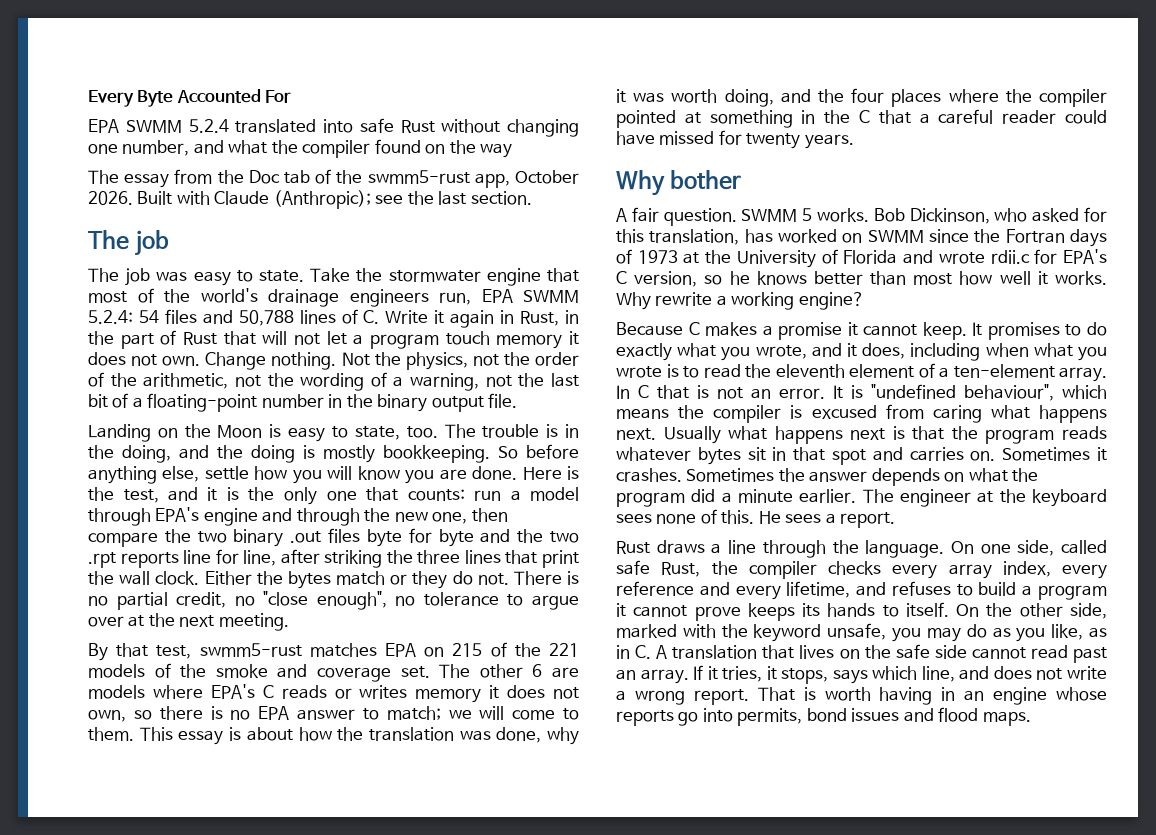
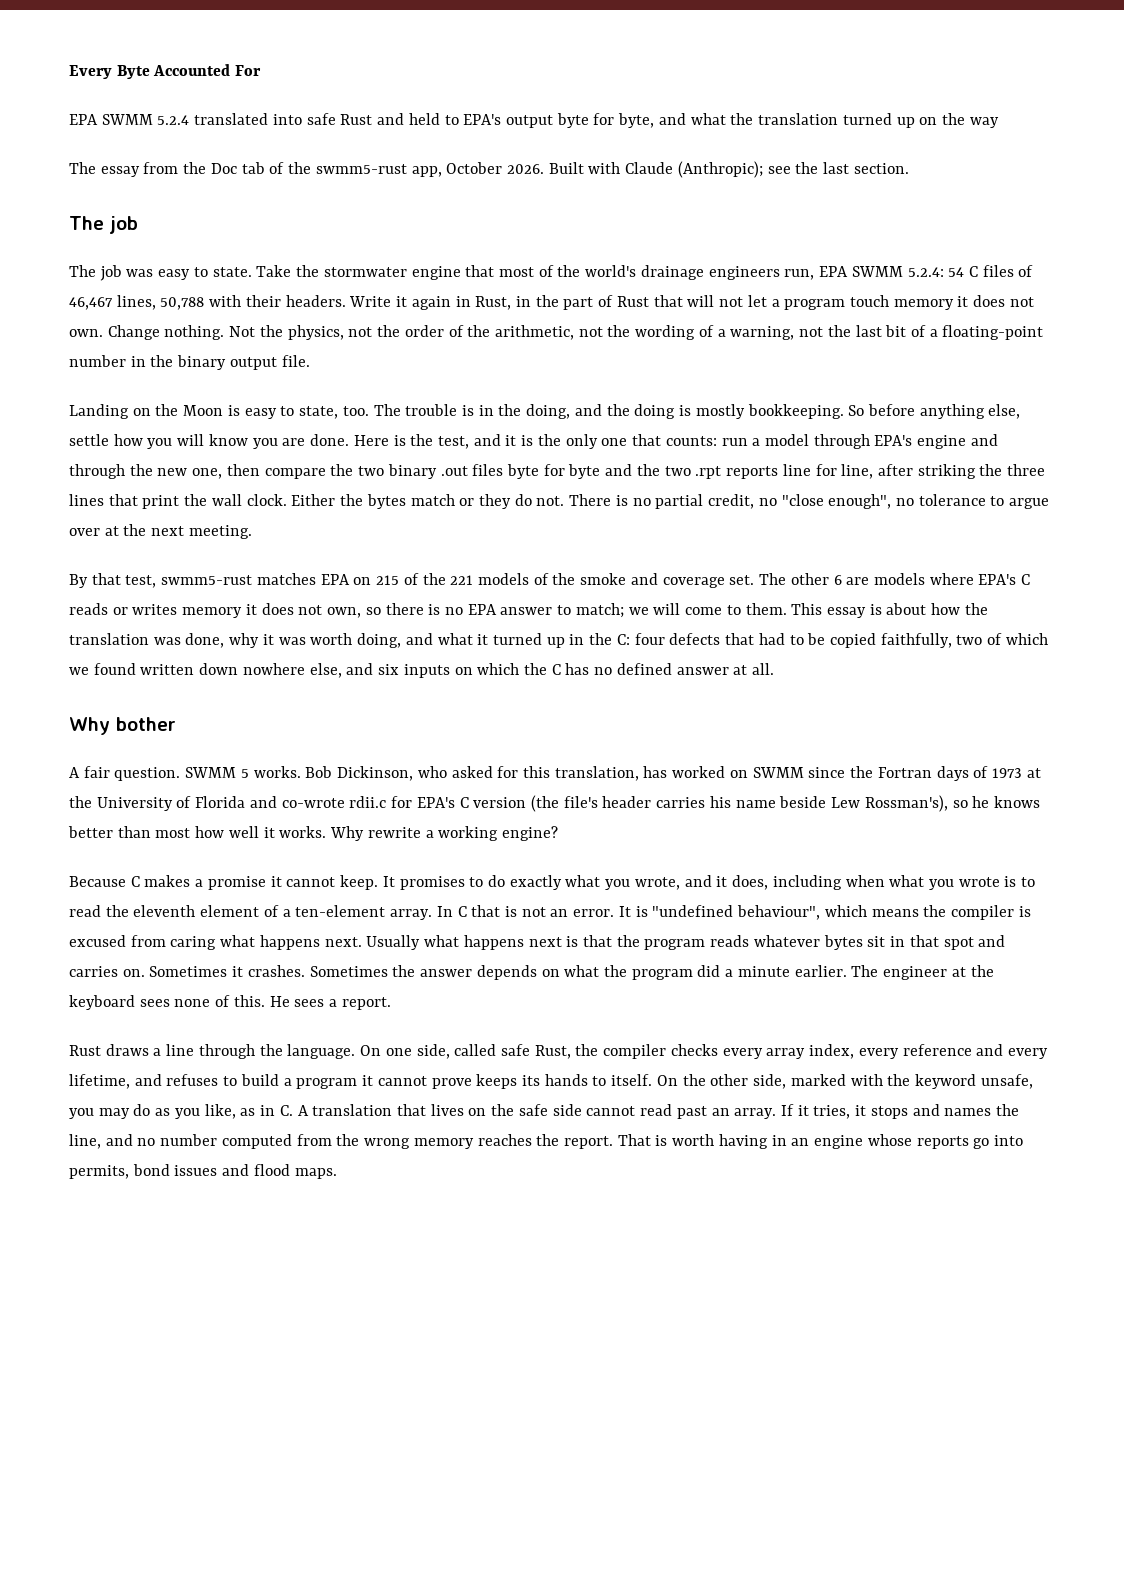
- EPA SWMM 5.2.4 translated into safe Rust without changing one number, and what the compiler found on the way
+ EPA SWMM 5.2.4 translated into safe Rust and held to EPA's output byte for byte, and what the translation turned up on the way
- Take the stormwater engine that most of the world's drainage engineers run, EPA SWMM 5.2.4: 54 files and 50,788 lines of C. Write it again in Rust, in the part of Rust that will not let a program touch memory it does not own.
+ Take the stormwater engine that most of the world's drainage engineers run, EPA SWMM 5.2.4: 54 C files of 46,467 lines, 50,788 with their headers. Write it again in Rust, in the part of Rust that will not let a program touch memory it does not own.
- This essay is about how the translation was done, why it was worth doing, and the four places where the compiler pointed at something in the C that a careful reader could have missed for twenty years.
+ This essay is about how the translation was done, why it was worth doing, and what it turned up in the C: four defects that had to be copied faithfully, two of which we found written down nowhere else, and six inputs on which the C has no defined answer at all.
- Bob Dickinson, who asked for this translation, has worked on SWMM since the Fortran days of 1973 at the University of Florida and wrote rdii.c for EPA's C version, so he knows better than most how well it works.
+ Bob Dickinson, who asked for this translation, has worked on SWMM since the Fortran days of 1973 at the University of Florida and co-wrote rdii.c for EPA's C version (the file's header carries his name beside Lew Rossman's), so he knows better than most how well it works.
- If it tries, it stops, says which line, and does not write a wrong report.
+ If it tries, it stops and names the line, and no number computed from the wrong memory reaches the report.

